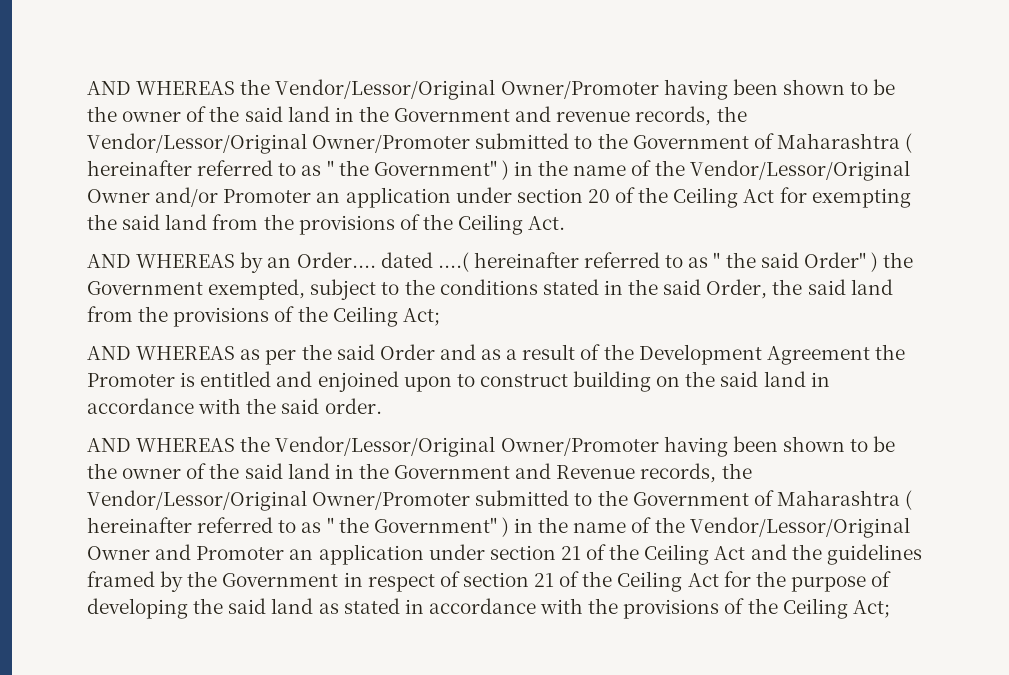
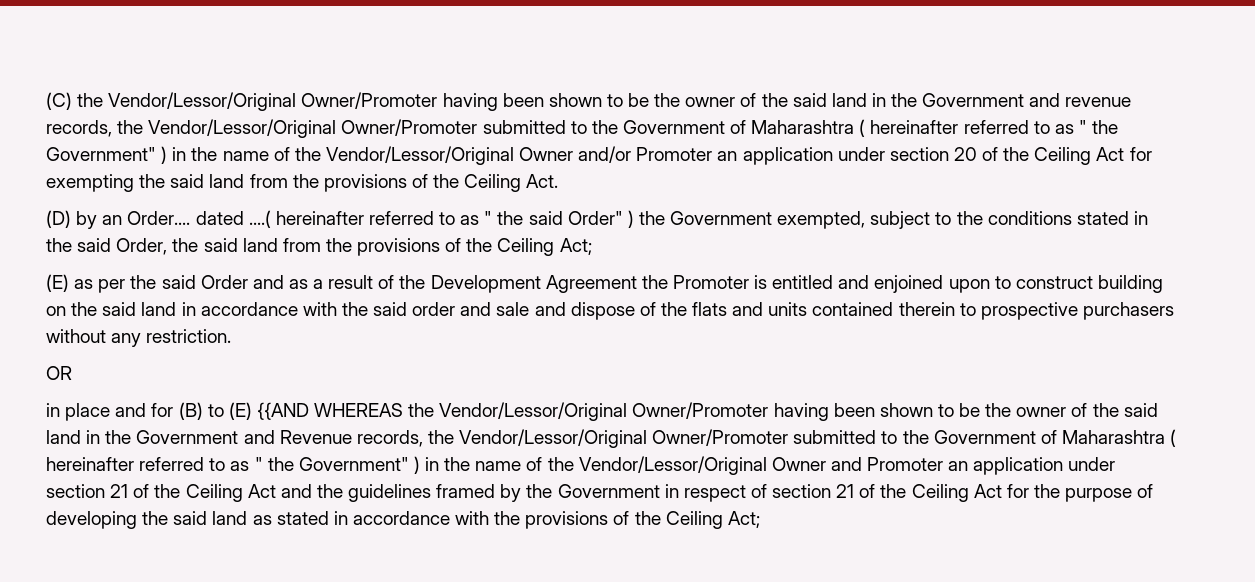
- AND WHEREAS the Vendor/Lessor/Original Owner/Promoter having been shown to be the owner of the said land in the Government and revenue records, the Vendor/Lessor/Original Owner/Promoter submitted to the Government of Maharashtra ( hereinafter referred to as " the Government" ) in the name of the Vendor/Lessor/Original Owner and/or Promoter an application under section 20 of the Ceiling Act for exempting the said land from the provisions of the Ceiling Act.
+ (C) the Vendor/Lessor/Original Owner/Promoter having been shown to be the owner of the said land in the Government and revenue records, the Vendor/Lessor/Original Owner/Promoter submitted to the Government of Maharashtra ( hereinafter referred to as " the Government" ) in the name of the Vendor/Lessor/Original Owner and/or Promoter an application under section 20 of the Ceiling Act for exempting the said land from the provisions of the Ceiling Act.
- AND WHEREAS by an Order.... dated ....( hereinafter referred to as " the said Order" ) the Government exempted, subject to the conditions stated in the said Order, the said land from the provisions of the Ceiling Act;
+ (D) by an Order.... dated ....( hereinafter referred to as " the said Order" ) the Government exempted, subject to the conditions stated in the said Order, the said land from the provisions of the Ceiling Act;
- AND WHEREAS as per the said Order and as a result of the Development Agreement the Promoter is entitled and enjoined upon to construct building on the said land in accordance with the said order.
- AND WHEREAS the Vendor/Lessor/Original Owner/Promoter having been shown to be the owner of the said land in the Government and Revenue records, the Vendor/Lessor/Original Owner/Promoter submitted to the Government of Maharashtra ( hereinafter referred to as " the Government" ) in the name of the Vendor/Lessor/Original Owner and Promoter an application under section 21 of the Ceiling Act and the guidelines framed by the Government in respect of section 21 of the Ceiling Act for the purpose of developing the said land as stated in accordance with the provisions of the Ceiling Act;
+ (E) as per the said Order and as a result of the Development Agreement the Promoter is entitled and enjoined upon to construct building on the said land in accordance with the said order and sale and dispose of the flats and units contained therein to prospective purchasers without any restriction.
+ OR
+ in place and for (B) to (E) {{AND WHEREAS the Vendor/Lessor/Original Owner/Promoter having been shown to be the owner of the said land in the Government and Revenue records, the Vendor/Lessor/Original Owner/Promoter submitted to the Government of Maharashtra ( hereinafter referred to as " the Government" ) in the name of the Vendor/Lessor/Original Owner and Promoter an application under section 21 of the Ceiling Act and the guidelines framed by the Government in respect of section 21 of the Ceiling Act for the purpose of developing the said land as stated in accordance with the provisions of the Ceiling Act;

